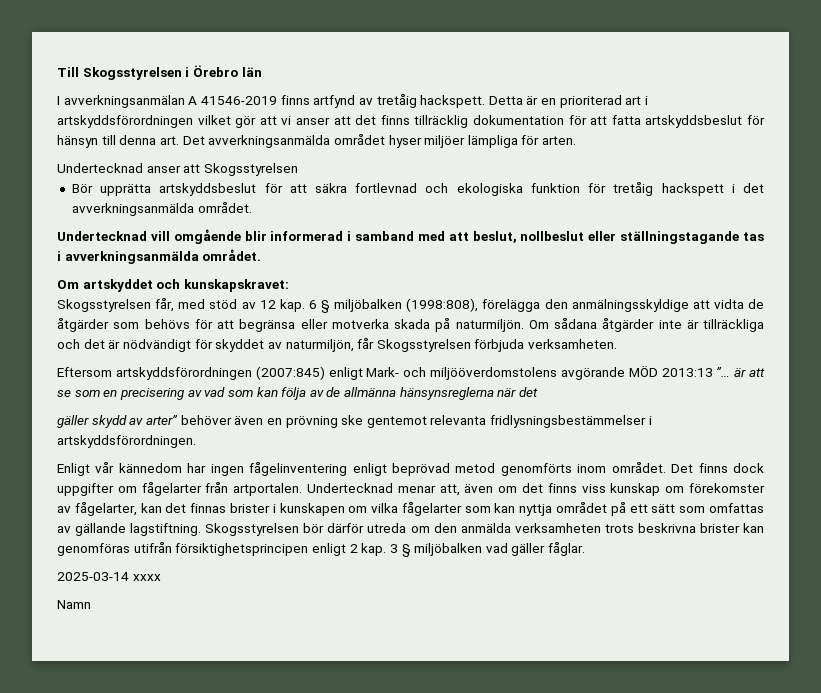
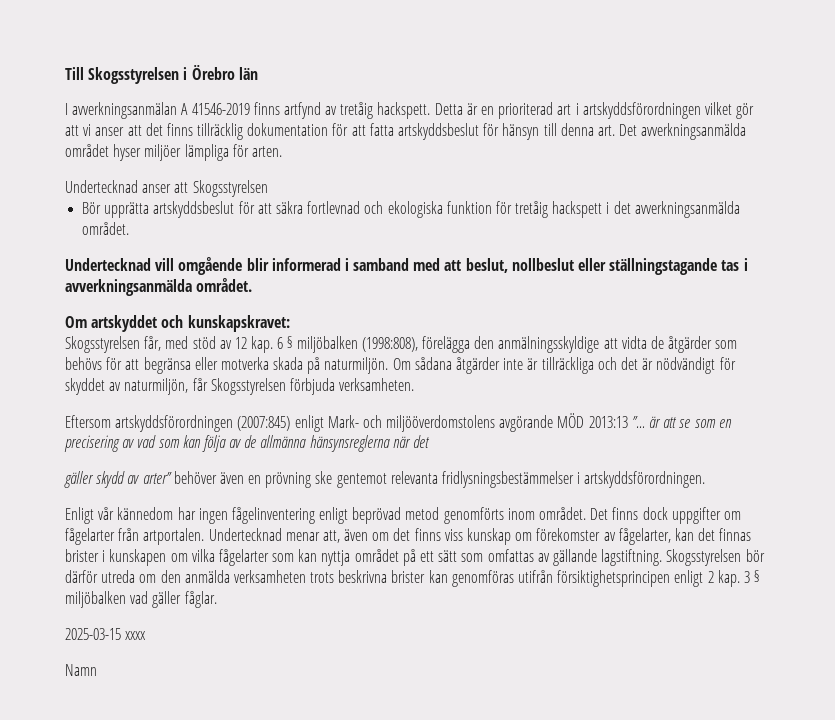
- 2025-03-14 xxxx
+ 2025-03-15 xxxx

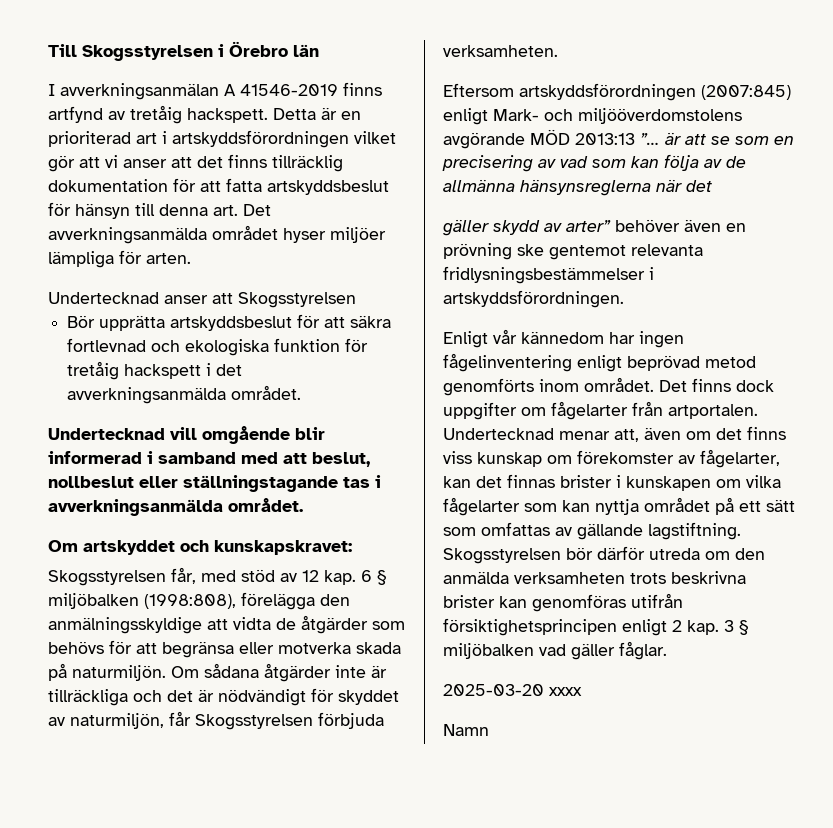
- 2025-03-15 xxxx
+ 2025-03-20 xxxx

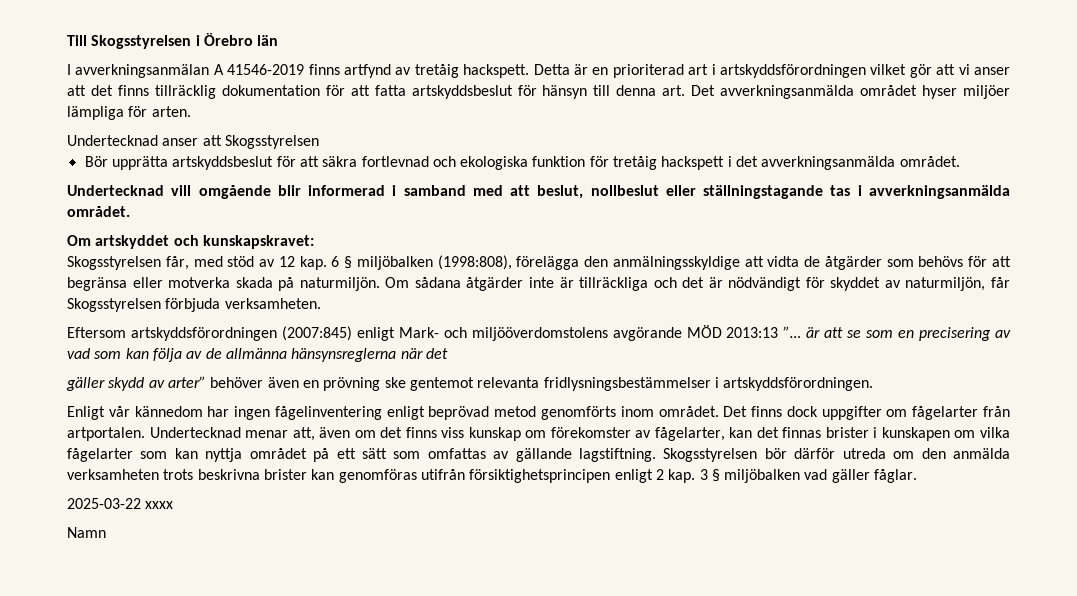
- 2025-03-20 xxxx
+ 2025-03-22 xxxx

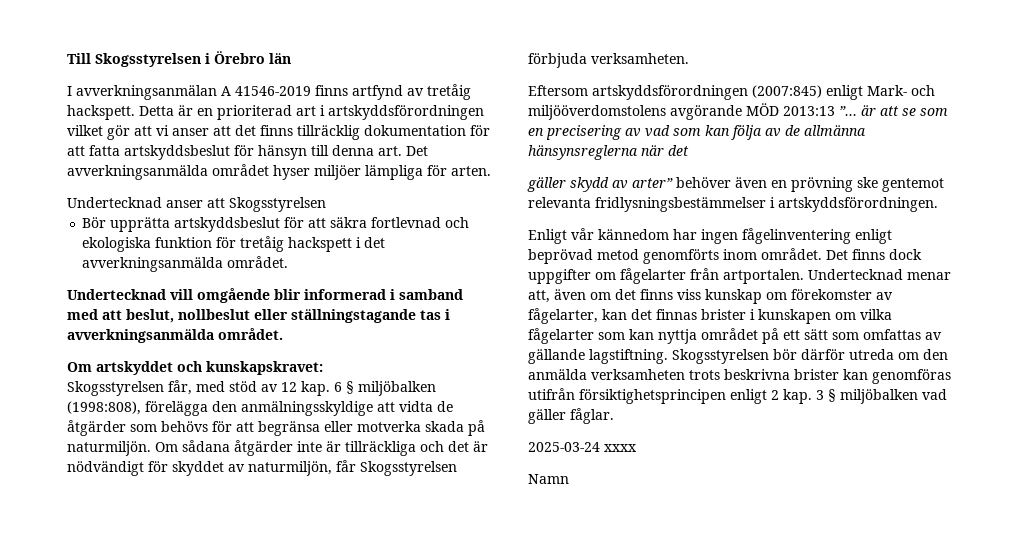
- 2025-03-22 xxxx
+ 2025-03-24 xxxx

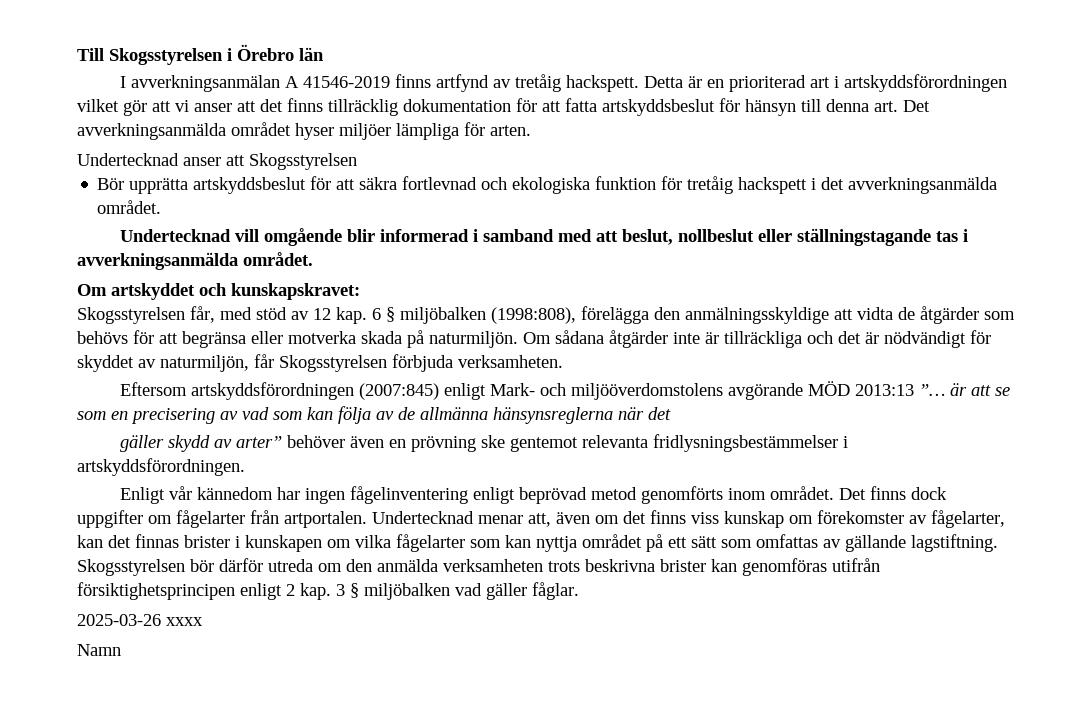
- 2025-03-24 xxxx
+ 2025-03-26 xxxx

